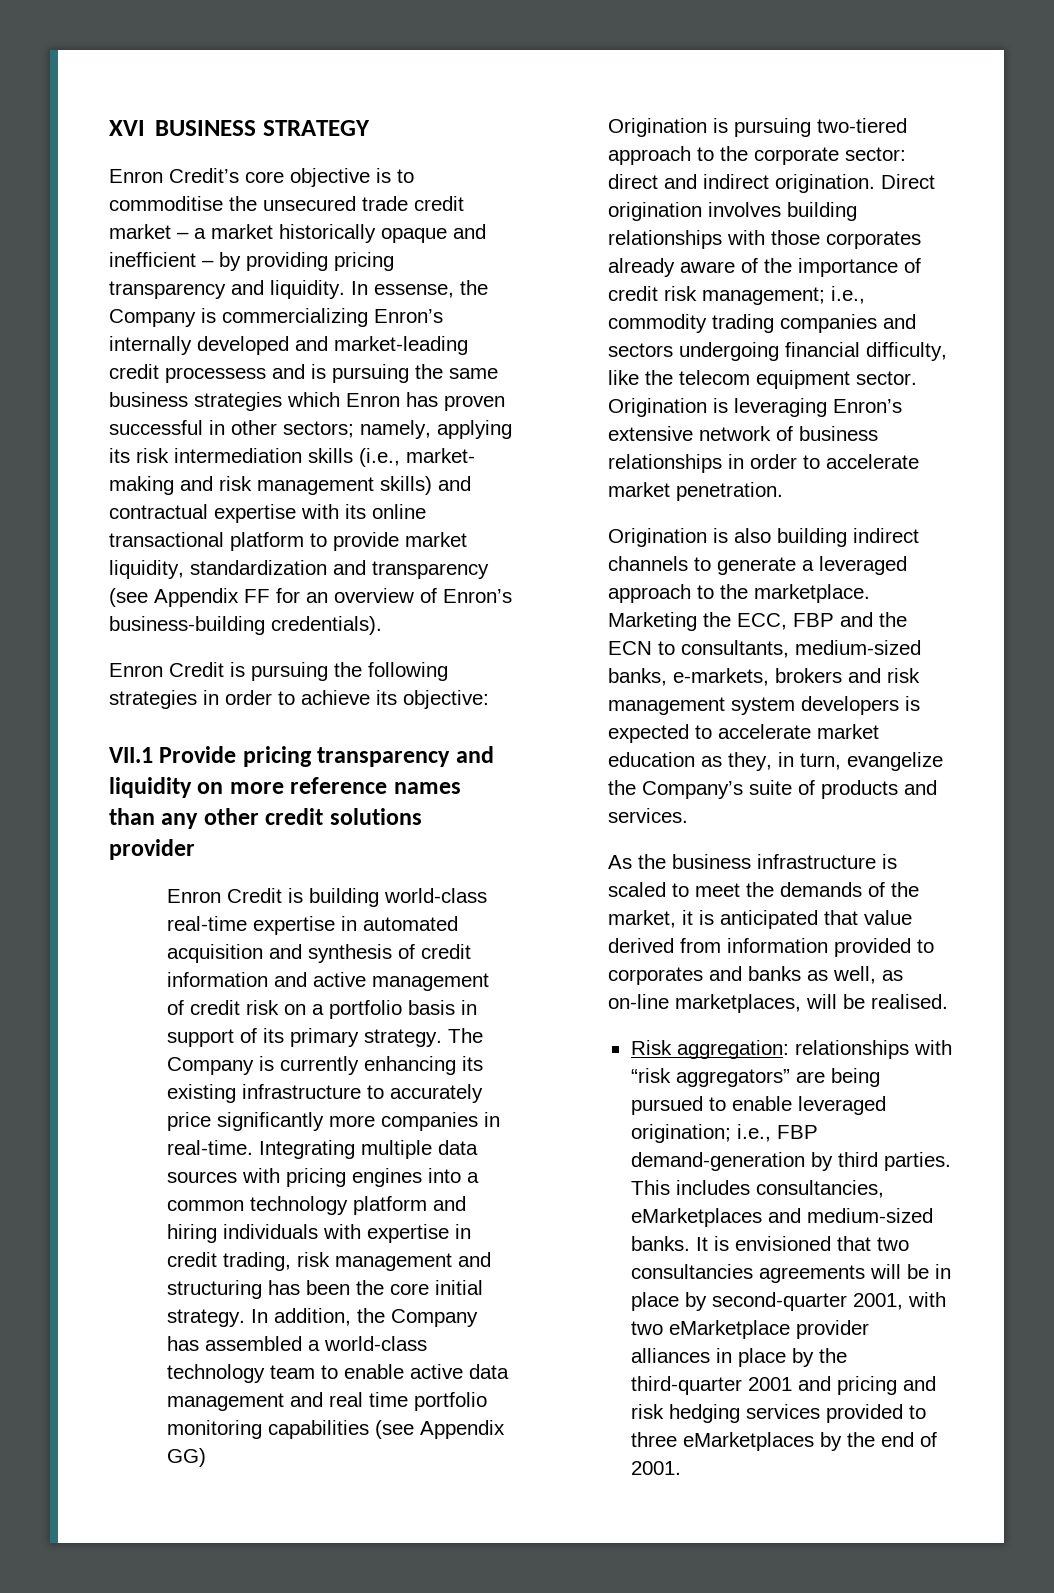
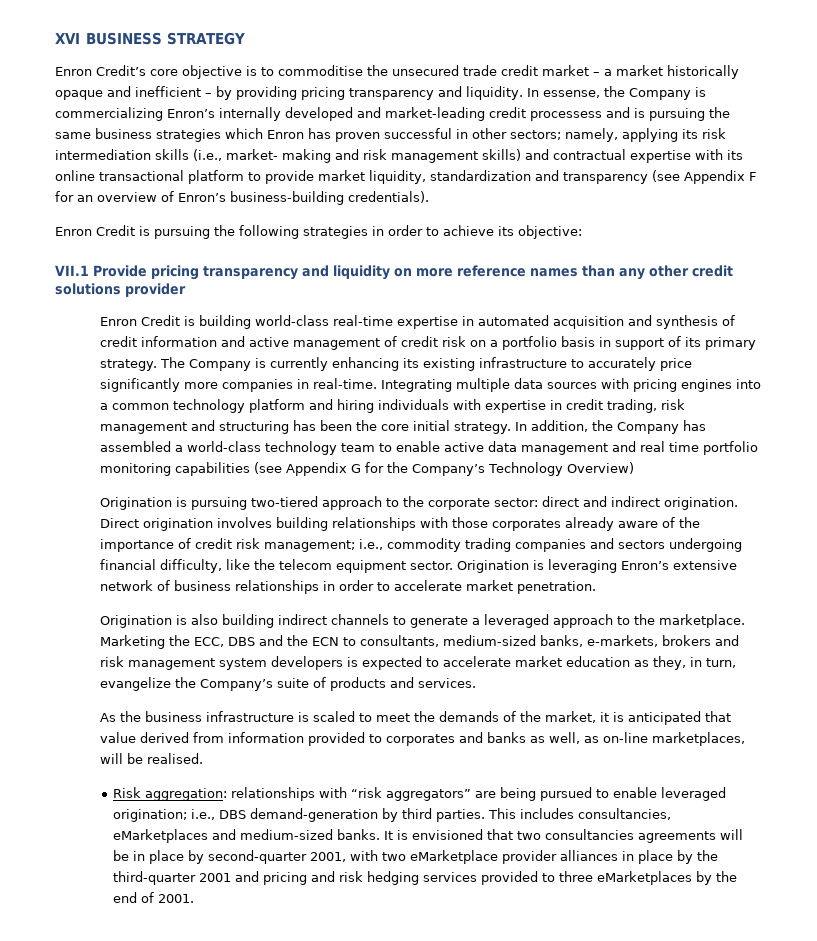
- namely, applying its risk intermediation skills (i.e., market- making and risk management skills) and contractual expertise with its online transactional platform to provide market liquidity, standardization and transparency (see Appendix FF for an overview of Enron’s business-building credentials).
+ namely, applying its risk intermediation skills (i.e., market- making and risk management skills) and contractual expertise with its online transactional platform to provide market liquidity, standardization and transparency (see Appendix F for an overview of Enron’s business-building credentials).
- In addition, the Company has assembled a world-class technology team to enable active data management and real time portfolio monitoring capabilities (see Appendix GG)
+ In addition, the Company has assembled a world-class technology team to enable active data management and real time portfolio monitoring capabilities (see Appendix G for the Company’s Technology Overview)
- Marketing the ECC, FBP and the ECN to consultants, medium-sized banks, e-markets, brokers and risk management system developers is expected to accelerate market education as they, in turn, evangelize the Company’s suite of products and services.
+ Marketing the ECC, DBS and the ECN to consultants, medium-sized banks, e-markets, brokers and risk management system developers is expected to accelerate market education as they, in turn, evangelize the Company’s suite of products and services.
- Risk aggregation: relationships with “risk aggregators” are being pursued to enable leveraged origination; i.e., FBP demand-generation by third parties.
+ Risk aggregation: relationships with “risk aggregators” are being pursued to enable leveraged origination; i.e., DBS demand-generation by third parties.

